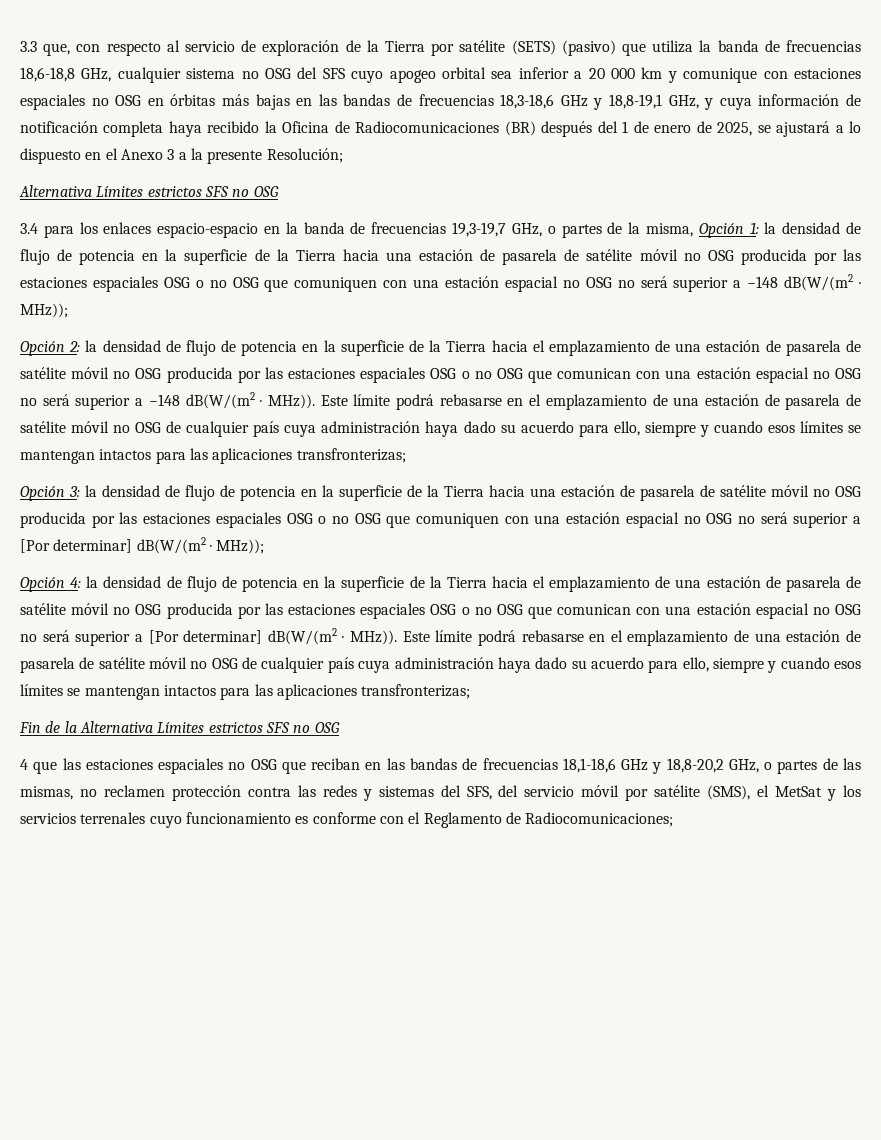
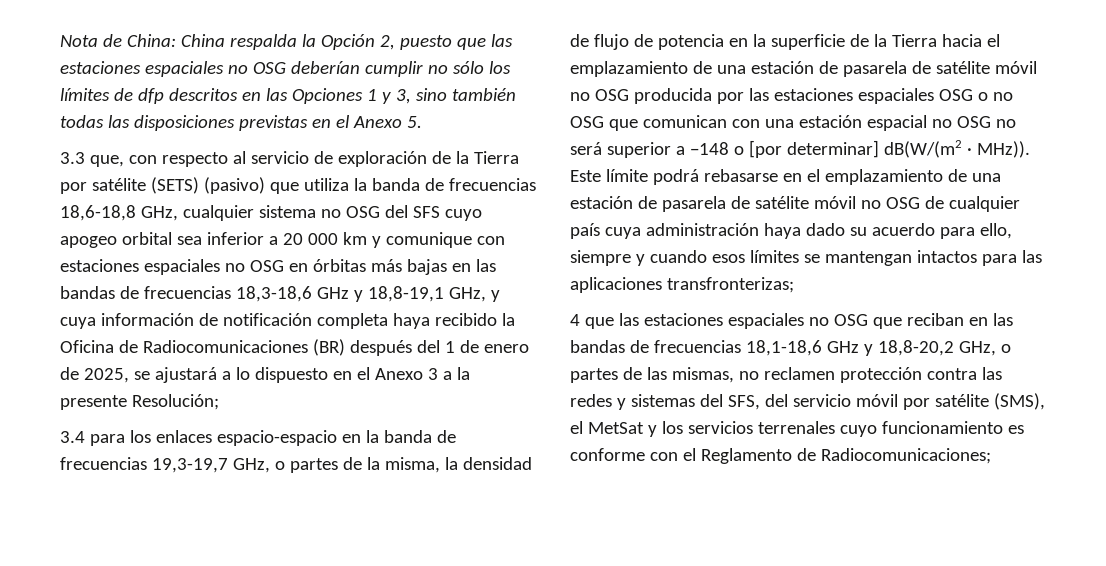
+ Nota de China: China respalda la Opción 2, puesto que las estaciones espaciales no OSG deberían cumplir no sólo los límites de dfp descritos en las Opciones 1 y 3, sino también todas las disposiciones previstas en el Anexo 5.
  3.3 que, con respecto al servicio de exploración de la Tierra por satélite (SETS) (pasivo) que utiliza la banda de frecuencias 18,6-18,8 GHz, cualquier sistema no OSG del SFS cuyo apogeo orbital sea inferior a 20 000 km y comunique con estaciones espaciales no OSG en órbitas más bajas en las bandas de frecuencias 18,3-18,6 GHz y 18,8-19,1 GHz, y cuya información de notificación completa haya recibido la Oficina de Radiocomunicaciones (BR) después del 1 de enero de 2025, se ajustará a lo dispuesto en el Anexo 3 a la presente Resolución;
- Alternativa Límites estrictos SFS no OSG
- 3.4 para los enlaces espacio-espacio en la banda de frecuencias 19,3-19,7 GHz, o partes de la misma, Opción 1: la densidad de flujo de potencia en la superficie de la Tierra hacia una estación de pasarela de satélite móvil no OSG producida por las estaciones espaciales OSG o no OSG que comuniquen con una estación espacial no OSG no será superior a −148 dB(W/(m2 · MHz));
- Opción 2: la densidad de flujo de potencia en la superficie de la Tierra hacia el emplazamiento de una estación de pasarela de satélite móvil no OSG producida por las estaciones espaciales OSG o no OSG que comunican con una estación espacial no OSG no será superior a −148 dB(W/(m2 · MHz)). Este límite podrá rebasarse en el emplazamiento de una estación de pasarela de satélite móvil no OSG de cualquier país cuya administración haya dado su acuerdo para ello, siempre y cuando esos límites se mantengan intactos para las aplicaciones transfronterizas;
- Opción 3: la densidad de flujo de potencia en la superficie de la Tierra hacia una estación de pasarela de satélite móvil no OSG producida por las estaciones espaciales OSG o no OSG que comuniquen con una estación espacial no OSG no será superior a [Por determinar] dB(W/(m2 · MHz));
- Opción 4: la densidad de flujo de potencia en la superficie de la Tierra hacia el emplazamiento de una estación de pasarela de satélite móvil no OSG producida por las estaciones espaciales OSG o no OSG que comunican con una estación espacial no OSG no será superior a [Por determinar] dB(W/(m2 · MHz)).
+ 3.4 para los enlaces espacio-espacio en la banda de frecuencias 19,3-19,7 GHz, o partes de la misma, la densidad de flujo de potencia en la superficie de la Tierra hacia el emplazamiento de una estación de pasarela de satélite móvil no OSG producida por las estaciones espaciales OSG o no OSG que comunican con una estación espacial no OSG no será superior a −148 o [por determinar] dB(W/(m2 · MHz)).
- Fin de la Alternativa Límites estrictos SFS no OSG

